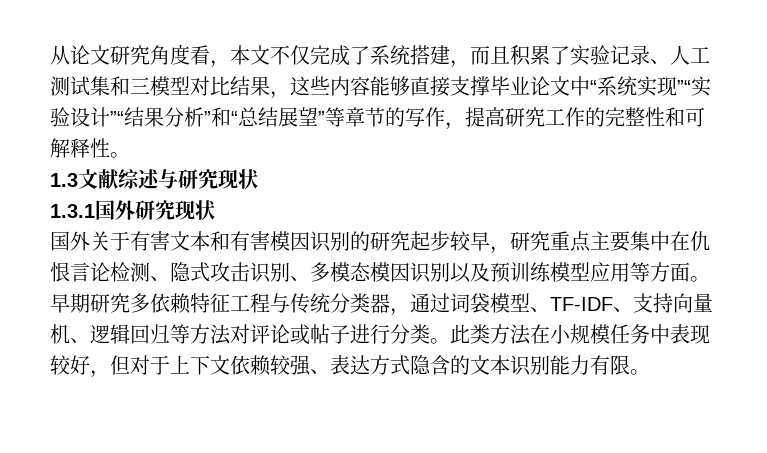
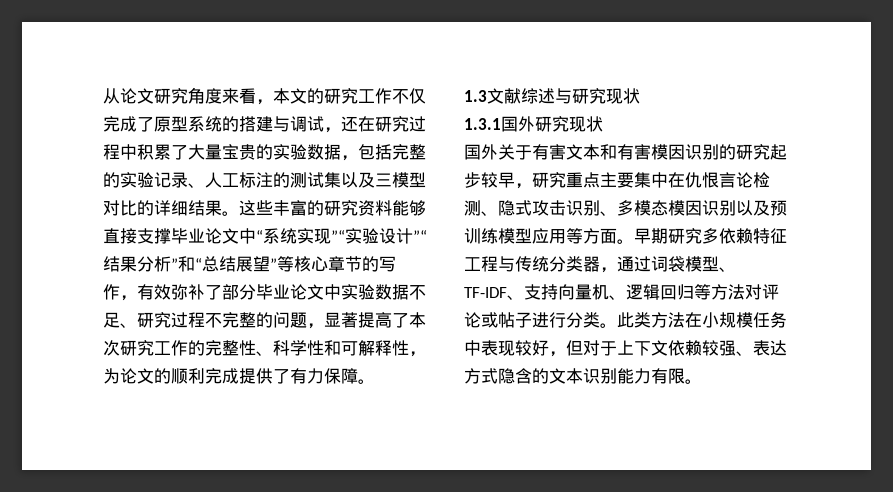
- 从论文研究角度看，本文不仅完成了系统搭建，而且积累了实验记录、人工测试集和三模型对比结果，这些内容能够直接支撑毕业论文中“系统实现”“实验设计”“结果分析”和“总结展望”等章节的写作，提高研究工作的完整性和可解释性。
+ 从论文研究角度来看，本文的研究工作不仅完成了原型系统的搭建与调试，还在研究过程中积累了大量宝贵的实验数据，包括完整的实验记录、人工标注的测试集以及三模型对比的详细结果。这些丰富的研究资料能够直接支撑毕业论文中“系统实现”“实验设计”“结果分析”和“总结展望”等核心章节的写作，有效弥补了部分毕业论文中实验数据不足、研究过程不完整的问题，显著提高了本次研究工作的完整性、科学性和可解释性，为论文的顺利完成提供了有力保障。

